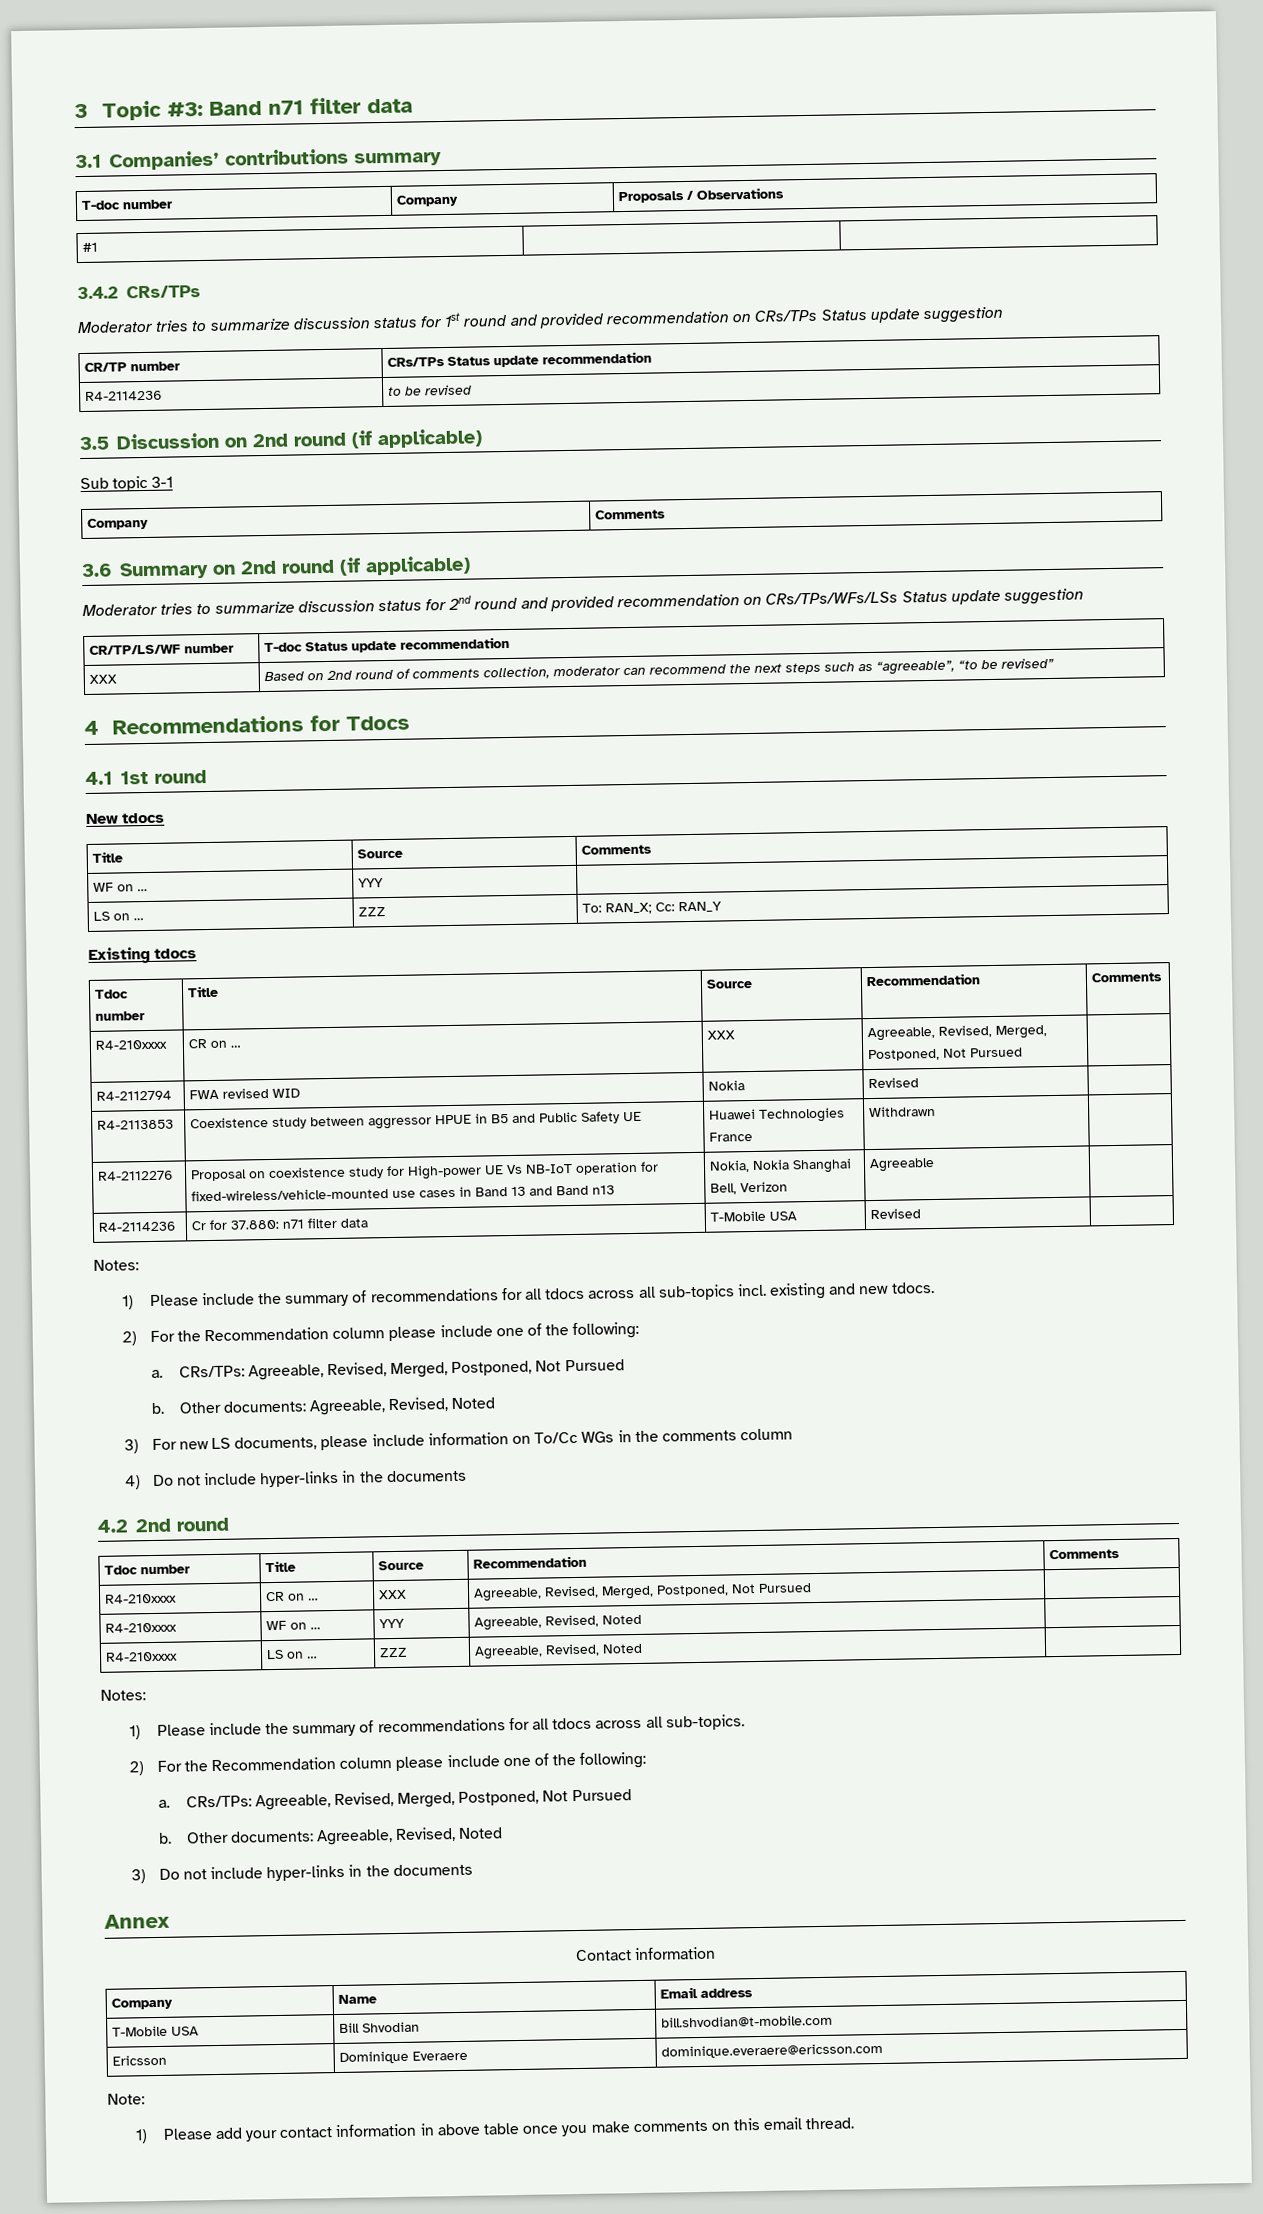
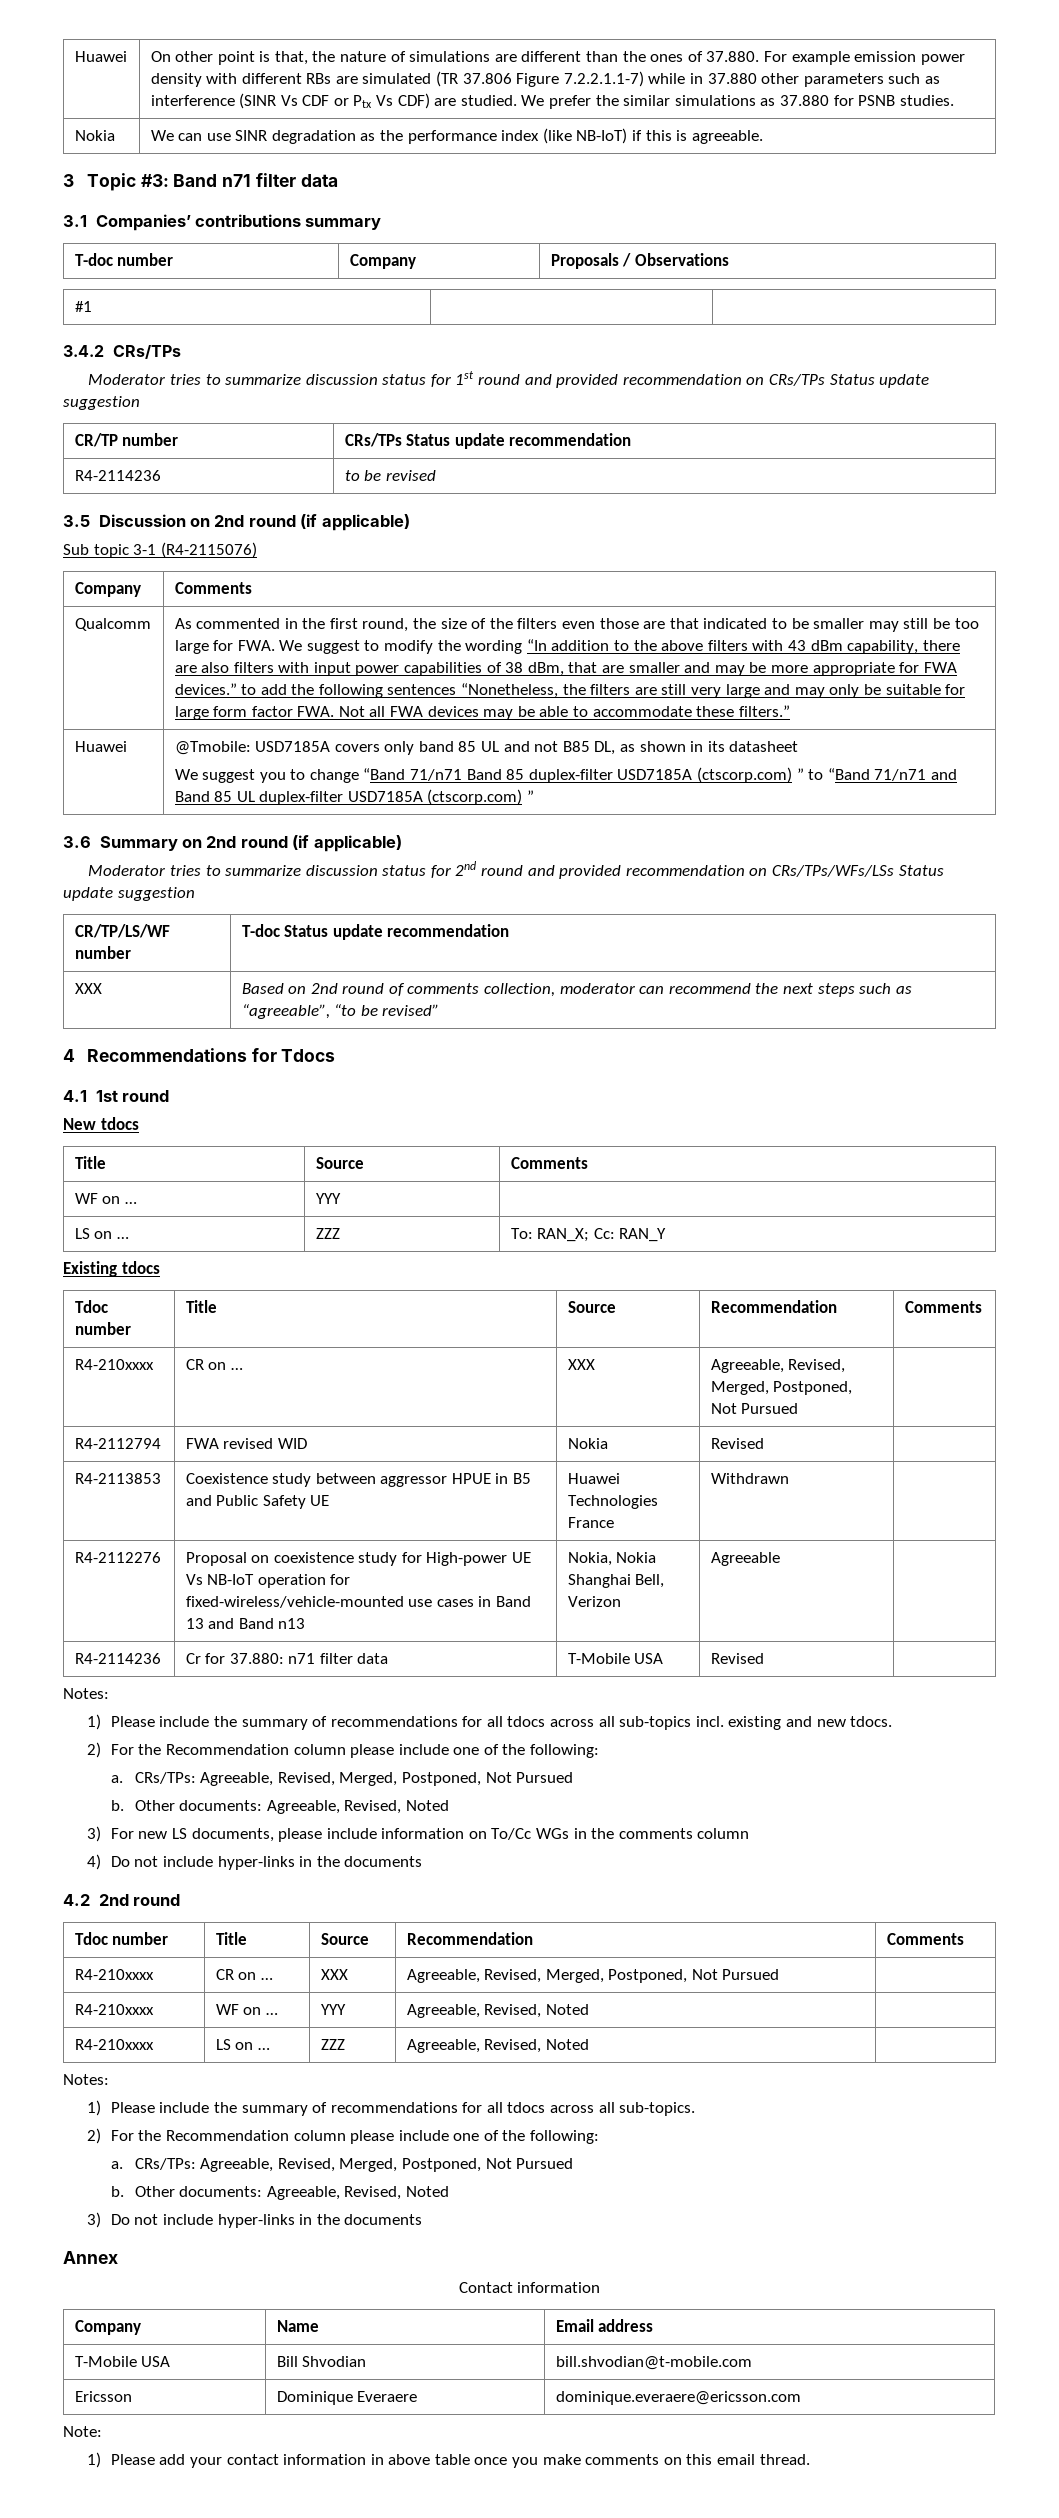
+ Huawei | On other point is that, the nature of simulations are different than the ones of 37.880. For example emission power density with different RBs are simulated (TR 37.806 Figure 7.2.2.1.1-7) while in 37.880 other parameters such as interference (SINR Vs CDF or Ptx Vs CDF) are studied. We prefer the similar simulations as 37.880 for PSNB studies.
+ Nokia | We can use SINR degradation as the performance index (like NB-IoT) if this is agreeable.
- Sub topic 3-1
+ Sub topic 3-1 (R4-2115076)
+ Qualcomm | As commented in the first round, the size of the filters even those are that indicated to be smaller may still be too large for FWA. We suggest to modify the wording “In addition to the above filters with 43 dBm capability, there are also filters with input power capabilities of 38 dBm, that are smaller and may be more appropriate for FWA devices.” to add the following sentences “Nonetheless, the filters are still very large and may only be suitable for large form factor FWA. Not all FWA devices may be able to accommodate these filters.”
+ Huawei | @Tmobile: USD7185A covers only band 85 UL and not B85 DL, as shown in its datasheet
+ We suggest you to change “Band 71/n71 Band 85 duplex-filter USD7185A (ctscorp.com) ” to “Band 71/n71 and Band 85 UL duplex-filter USD7185A (ctscorp.com) ”

